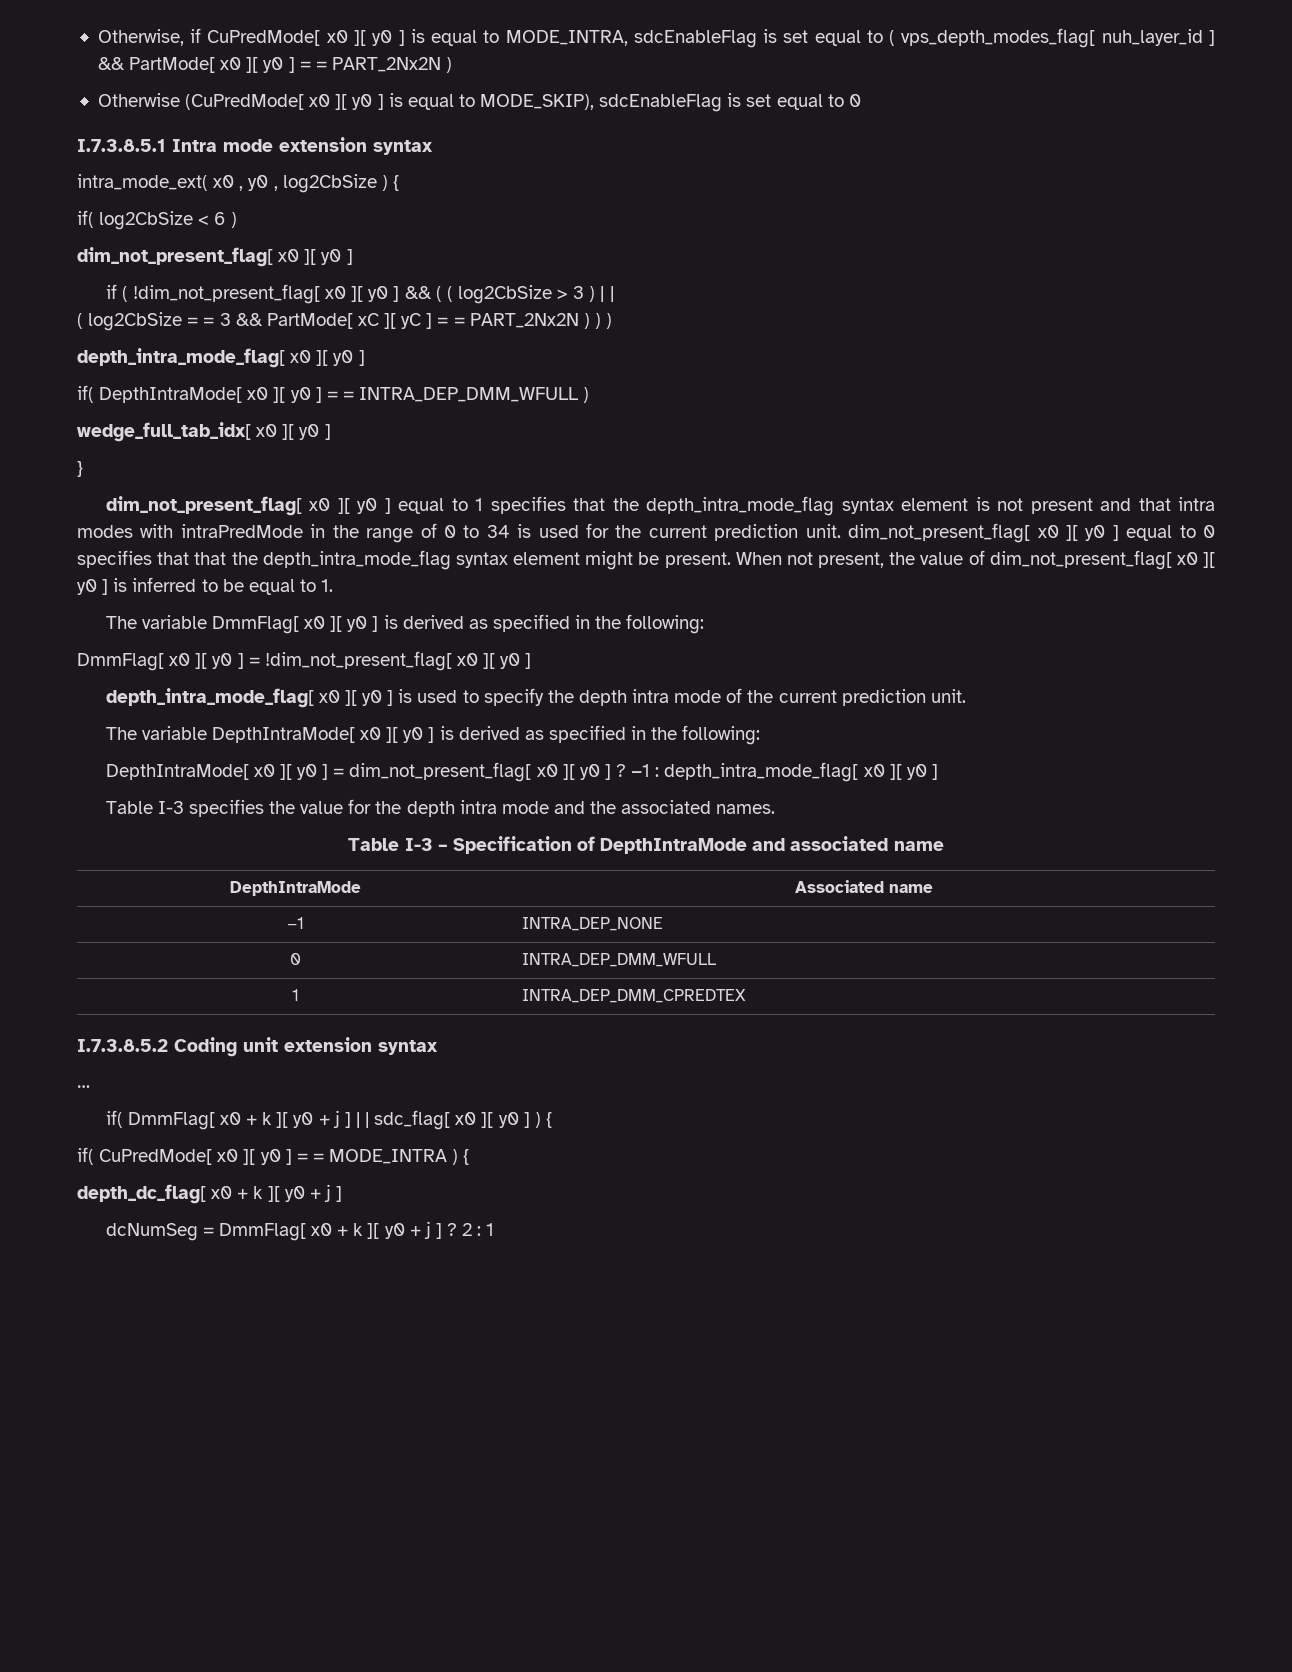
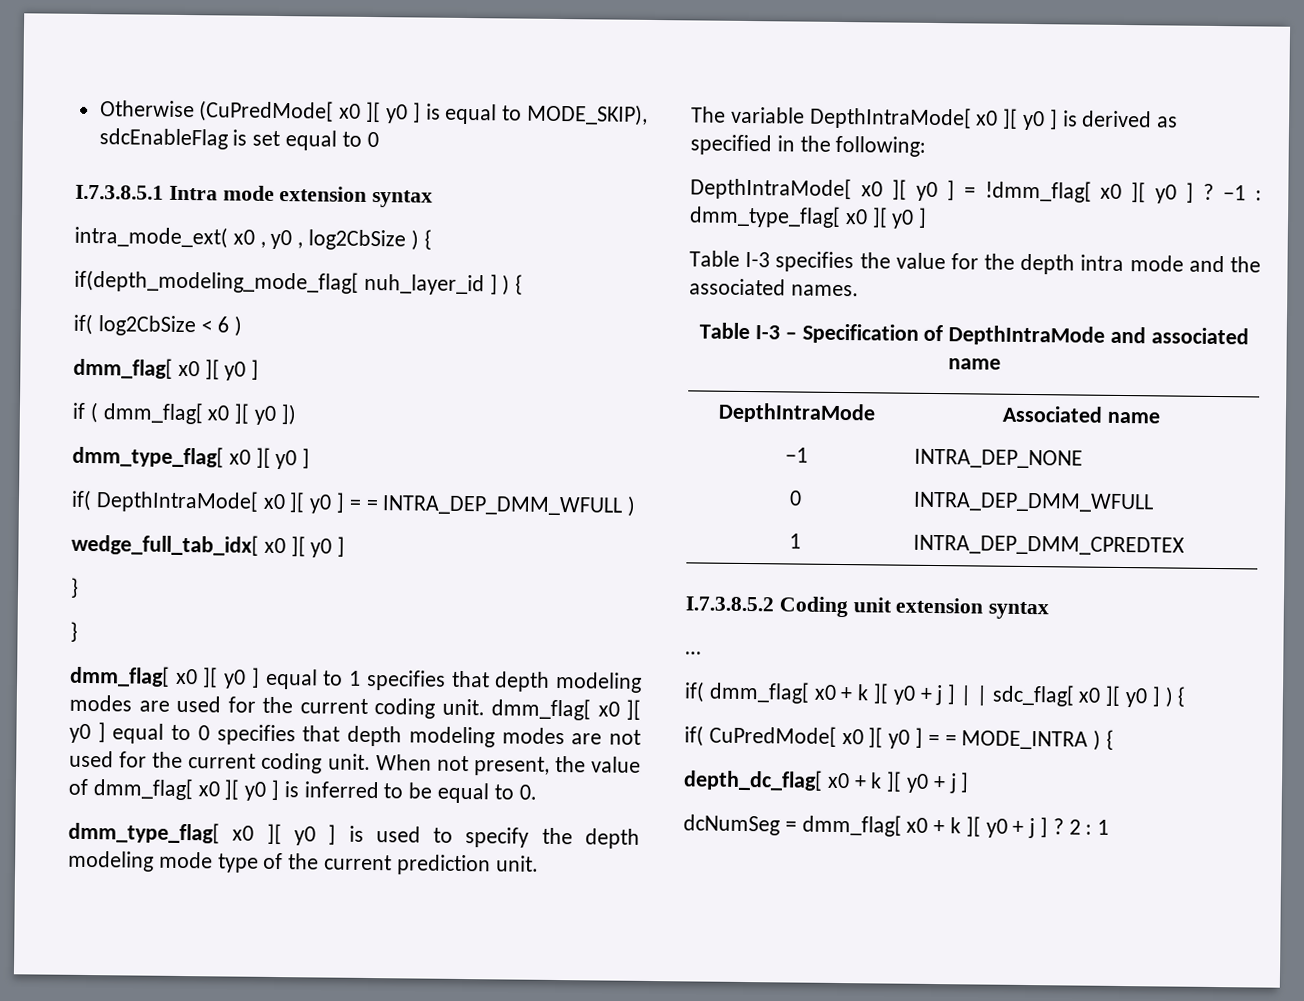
- Otherwise, if CuPredMode[ x0 ][ y0 ] is equal to MODE_INTRA, sdcEnableFlag is set equal to ( vps_depth_modes_flag[ nuh_layer_id ] && PartMode[ x0 ][ y0 ] = = PART_2Nx2N )
+ if(depth_modeling_mode_flag[ nuh_layer_id ] ) {
  if( log2CbSize < 6 )
- dim_not_present_flag[ x0 ][ y0 ]
+ dmm_flag[ x0 ][ y0 ]
- if ( !dim_not_present_flag[ x0 ][ y0 ] && ( ( log2CbSize > 3 ) | |
- ( log2CbSize = = 3 && PartMode[ xC ][ yC ] = = PART_2Nx2N ) ) )
- depth_intra_mode_flag[ x0 ][ y0 ]
+ if ( dmm_flag[ x0 ][ y0 ])
+ dmm_type_flag[ x0 ][ y0 ]
  wedge_full_tab_idx[ x0 ][ y0 ]
  }
- dim_not_present_flag[ x0 ][ y0 ] equal to 1 specifies that the depth_intra_mode_flag syntax element is not present and that intra modes with intraPredMode in the range of 0 to 34 is used for the current prediction unit. dim_not_present_flag[ x0 ][ y0 ] equal to 0 specifies that that the depth_intra_mode_flag syntax element might be present.
+ }
+ dmm_flag[ x0 ][ y0 ] equal to 1 specifies that depth modeling modes are used for the current coding unit. dmm_flag[ x0 ][ y0 ] equal to 0 specifies that depth modeling modes are not used for the current coding unit.
- When not present, the value of dim_not_present_flag[ x0 ][ y0 ] is inferred to be equal to 1.
- The variable DmmFlag[ x0 ][ y0 ] is derived as specified in the following:
- DmmFlag[ x0 ][ y0 ] = !dim_not_present_flag[ x0 ][ y0 ]
- depth_intra_mode_flag[ x0 ][ y0 ] is used to specify the depth intra mode of the current prediction unit.
+ When not present, the value of dmm_flag[ x0 ][ y0 ] is inferred to be equal to 0.
+ dmm_type_flag[ x0 ][ y0 ] is used to specify the depth modeling mode type of the current prediction unit.
- DepthIntraMode[ x0 ][ y0 ] = dim_not_present_flag[ x0 ][ y0 ] ?
+ DepthIntraMode[ x0 ][ y0 ] = !dmm_flag[ x0 ][ y0 ] ?
- −1 : depth_intra_mode_flag[ x0 ][ y0 ]
+ −1 : dmm_type_flag[ x0 ][ y0 ]
- if( DmmFlag[ x0 + k ][ y0 + j ] | | sdc_flag[ x0 ][ y0 ] ) {
+ if( dmm_flag[ x0 + k ][ y0 + j ] | | sdc_flag[ x0 ][ y0 ] ) {
- dcNumSeg = DmmFlag[ x0 + k ][ y0 + j ] ?
+ dcNumSeg = dmm_flag[ x0 + k ][ y0 + j ] ?

